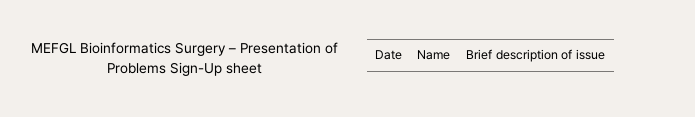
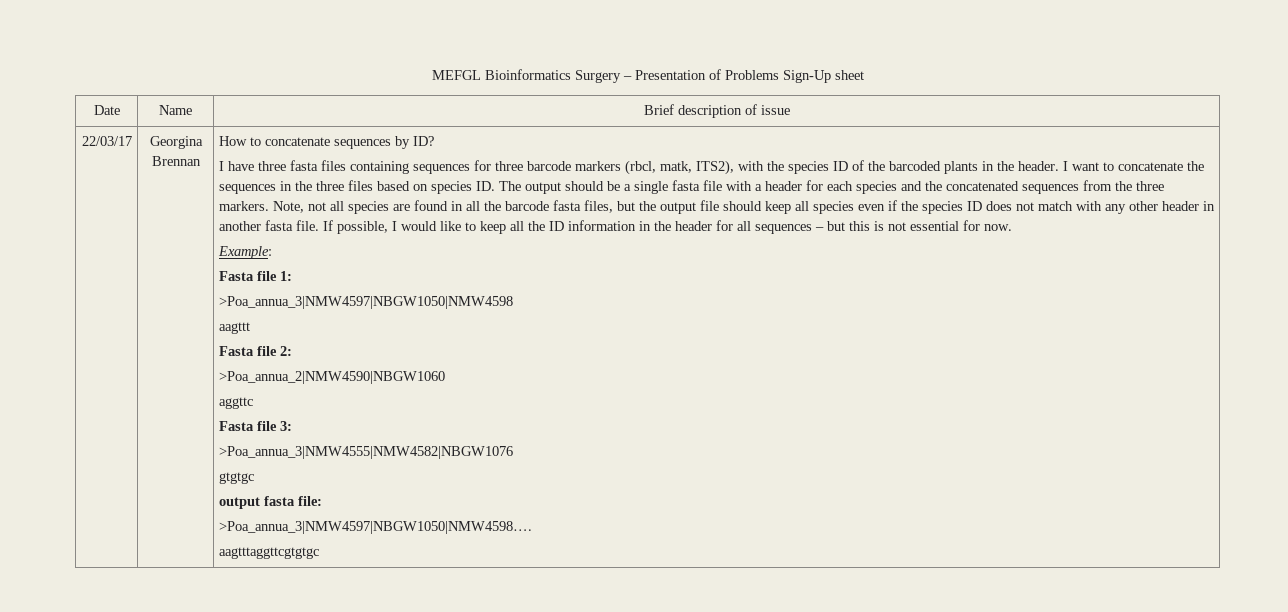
+ 22/03/17 | Georgina Brennan | How to concatenate sequences by ID?
+ I have three fasta files containing sequences for three barcode markers (rbcl, matk, ITS2), with the species ID of the barcoded plants in the header. I want to concatenate the sequences in the three files based on species ID. The output should be a single fasta file with a header for each species and the concatenated sequences from the three markers. Note, not all species are found in all the barcode fasta files, but the output file should keep all species even if the species ID does not match with any other header in another fasta file. If possible, I would like to keep all the ID information in the header for all sequences – but this is not essential for now.
+ Example:
+ Fasta file 1:
+ >Poa_annua_3|NMW4597|NBGW1050|NMW4598
+ aagttt
+ Fasta file 2:
+ >Poa_annua_2|NMW4590|NBGW1060
+ aggttc
+ Fasta file 3:
+ >Poa_annua_3|NMW4555|NMW4582|NBGW1076
+ gtgtgc
+ output fasta file:
+ >Poa_annua_3|NMW4597|NBGW1050|NMW4598….
+ aagtttaggttcgtgtgc

